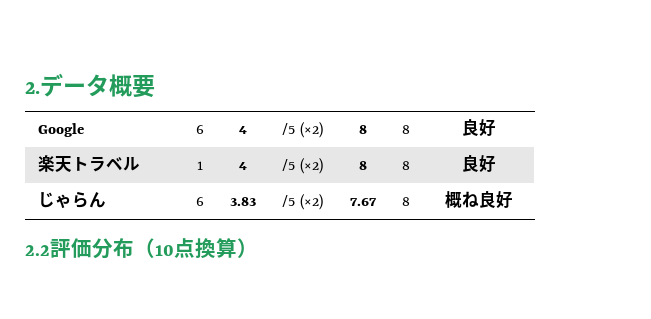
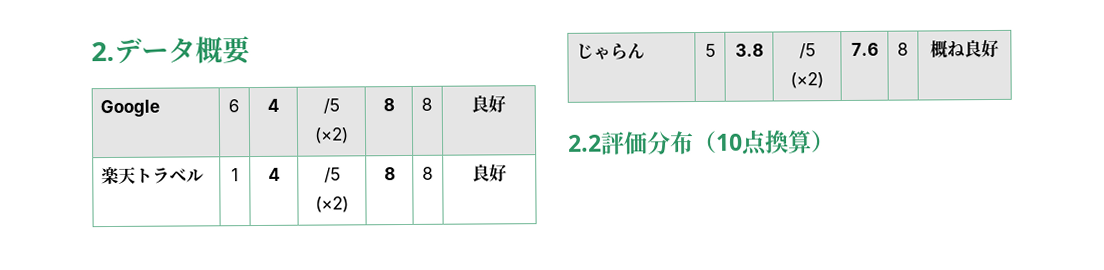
- じゃらん | 6 | 3.83 | /5 (×2) | 7.67 | 8 | 概ね良好
+ じゃらん | 5 | 3.8 | /5 (×2) | 7.6 | 8 | 概ね良好

